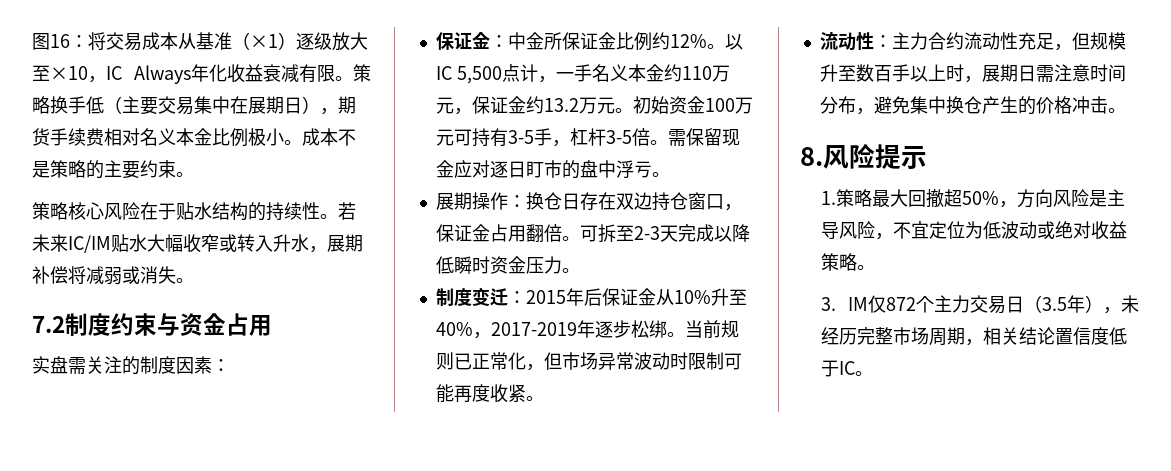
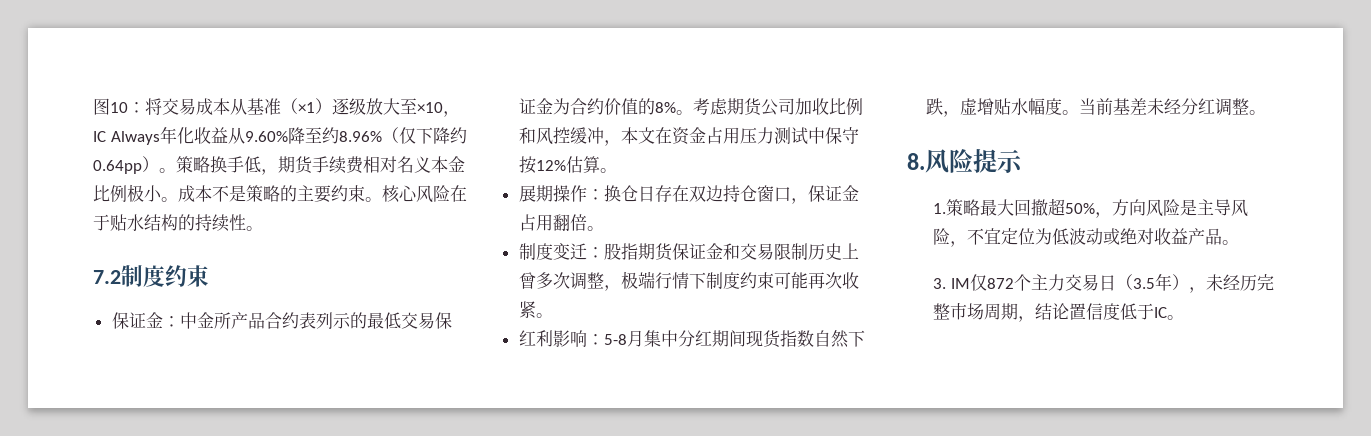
- 图16：将交易成本从基准（×1）逐级放大至×10，IC Always年化收益衰减有限。策略换手低（主要交易集中在展期日），期货手续费相对名义本金比例极小。
+ 图10：将交易成本从基准（×1）逐级放大至×10，IC Always年化收益从9.60%降至约8.96%（仅下降约0.64pp）。策略换手低，期货手续费相对名义本金比例极小。
- 成本不是策略的主要约束。
- 策略核心风险在于贴水结构的持续性。若未来IC/IM贴水大幅收窄或转入升水，展期补偿将减弱或消失。
- 7.2制度约束与资金占用
- 实盘需关注的制度因素：
- 保证金：中金所保证金比例约12%。以IC 5,500点计，一手名义本金约110万元，保证金约13.2万元。初始资金100万元可持有3-5手，杠杆3-5倍。需保留现金应对逐日盯市的盘中浮亏。
+ 成本不是策略的主要约束。核心风险在于贴水结构的持续性。
+ 7.2制度约束
+ 保证金：中金所产品合约表列示的最低交易保证金为合约价值的8%。考虑期货公司加收比例和风控缓冲，本文在资金占用压力测试中保守按12%估算。
- 展期操作：换仓日存在双边持仓窗口，保证金占用翻倍。可拆至2-3天完成以降低瞬时资金压力。
- 制度变迁：2015年后保证金从10%升至40%，2017-2019年逐步松绑。当前规则已正常化，但市场异常波动时限制可能再度收紧。
- 流动性：主力合约流动性充足，但规模升至数百手以上时，展期日需注意时间分布，避免集中换仓产生的价格冲击。
+ 展期操作：换仓日存在双边持仓窗口，保证金占用翻倍。
+ 制度变迁：股指期货保证金和交易限制历史上曾多次调整，极端行情下制度约束可能再次收紧。
+ 红利影响：5-8月集中分红期间现货指数自然下跌，虚增贴水幅度。当前基差未经分红调整。
- 1.策略最大回撤超50%，方向风险是主导风险，不宜定位为低波动或绝对收益策略。
+ 1.策略最大回撤超50%，方向风险是主导风险，不宜定位为低波动或绝对收益产品。
- 3. IM仅872个主力交易日（3.5年），未经历完整市场周期，相关结论置信度低于IC。
+ 3. IM仅872个主力交易日（3.5年），未经历完整市场周期，结论置信度低于IC。

